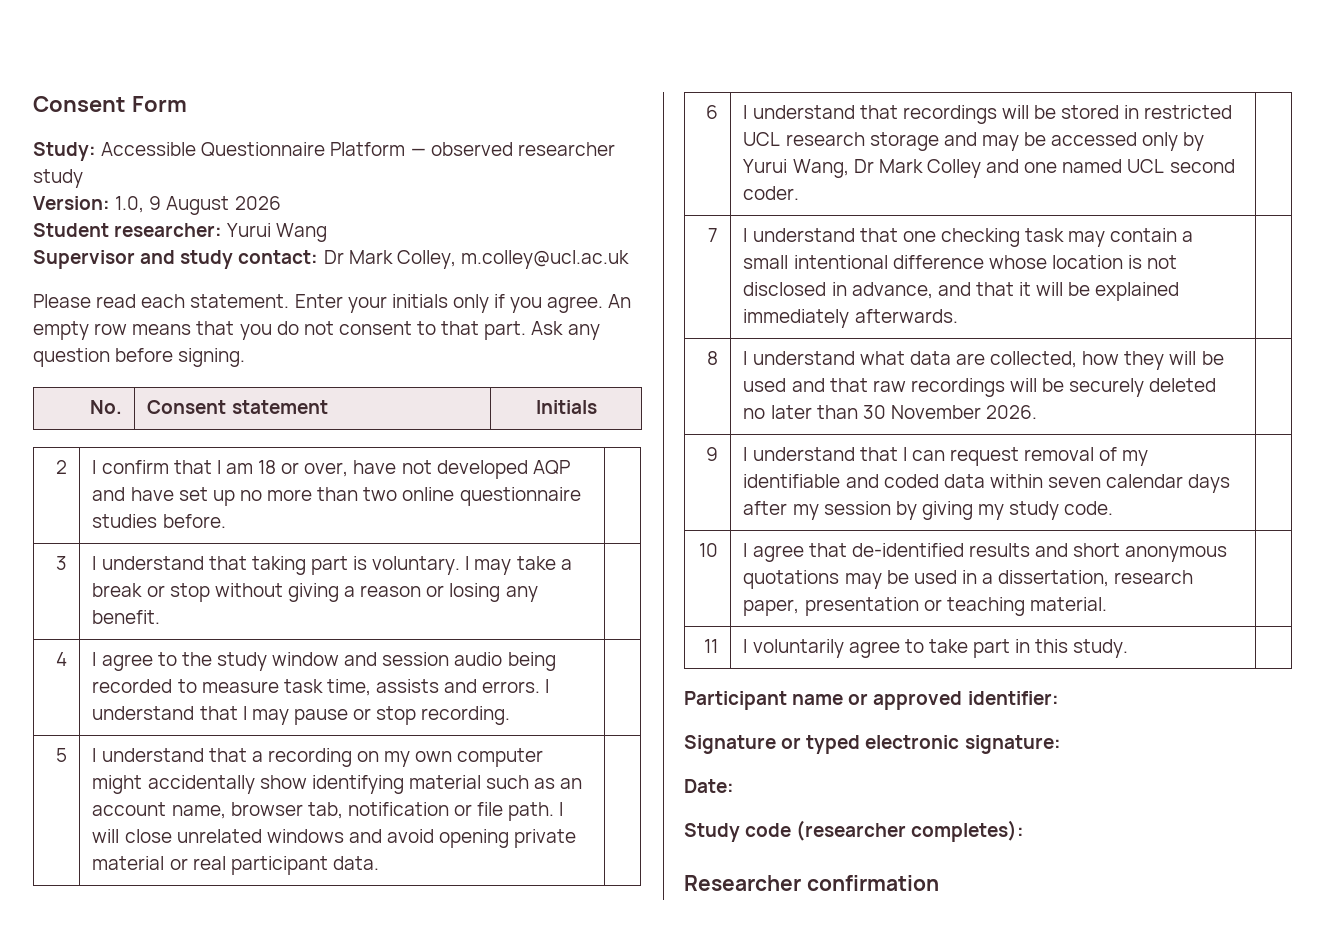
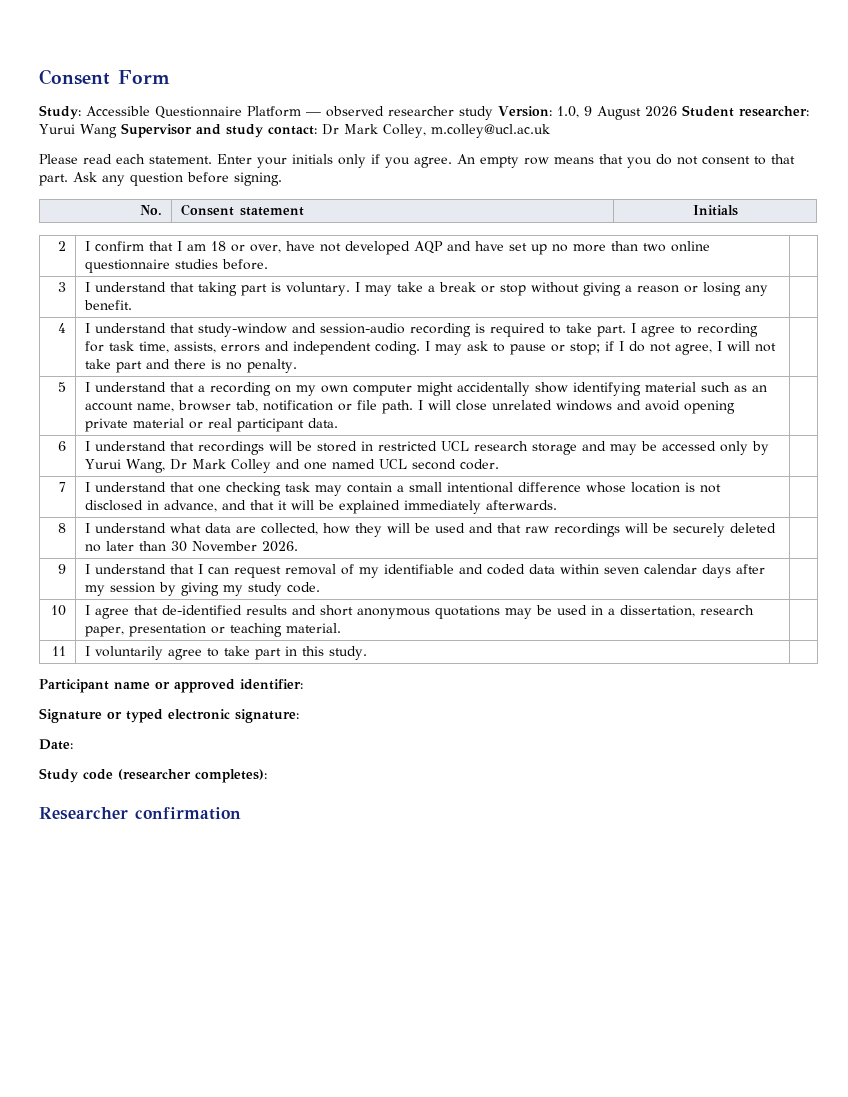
- Study: Accessible Questionnaire Platform — observed researcher study
- Version: 1.0, 9 August 2026
- Student researcher: Yurui Wang
- Supervisor and study contact: Dr Mark Colley, m.colley@ucl.ac.uk
+ Study: Accessible Questionnaire Platform — observed researcher study Version: 1.0, 9 August 2026 Student researcher: Yurui Wang Supervisor and study contact: Dr Mark Colley, m.colley@ucl.ac.uk
- I agree to the study window and session audio being recorded to measure task time, assists and errors. I understand that I may pause or stop recording.
+ I understand that study-window and session-audio recording is required to take part. I agree to recording for task time, assists, errors and independent coding. I may ask to pause or stop; if I do not agree, I will not take part and there is no penalty.

